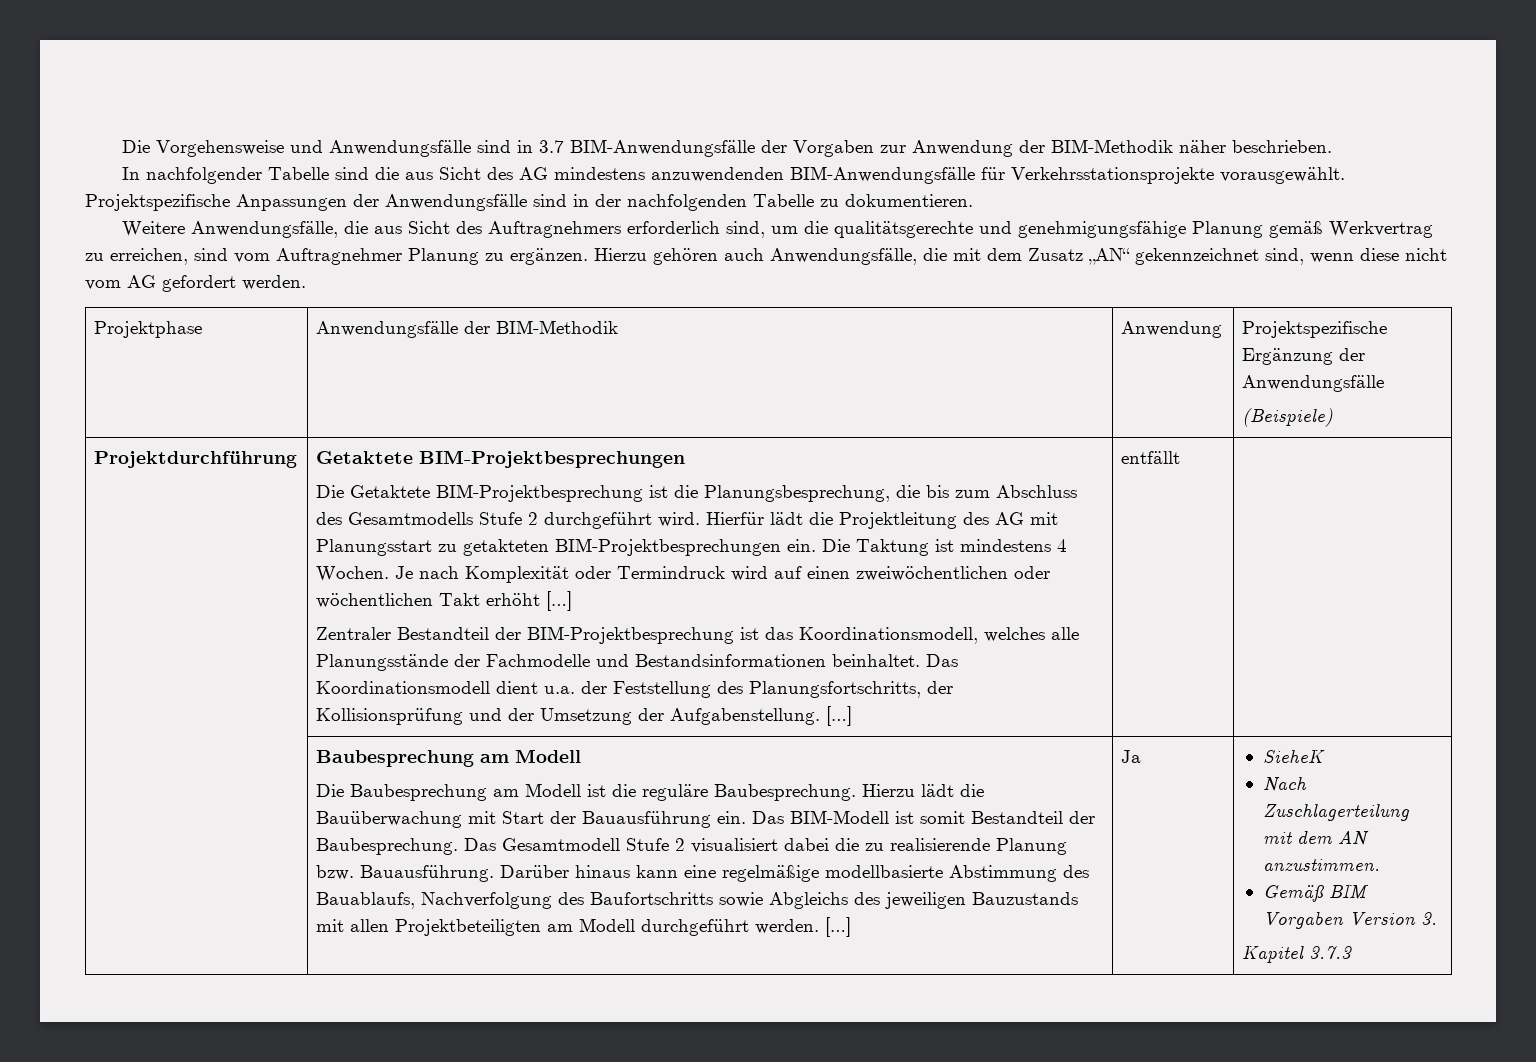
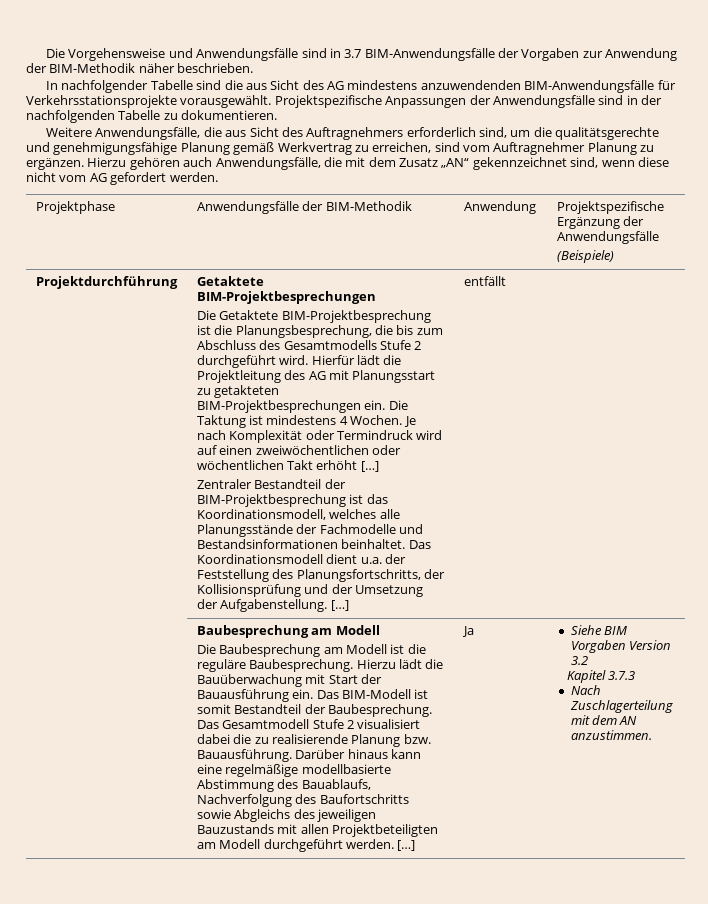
- SieheK
+ Siehe BIM Vorgaben Version 3.2
+ Kapitel 3.7.3
- Gemäß BIM Vorgaben Version 3.
- Kapitel 3.7.3

